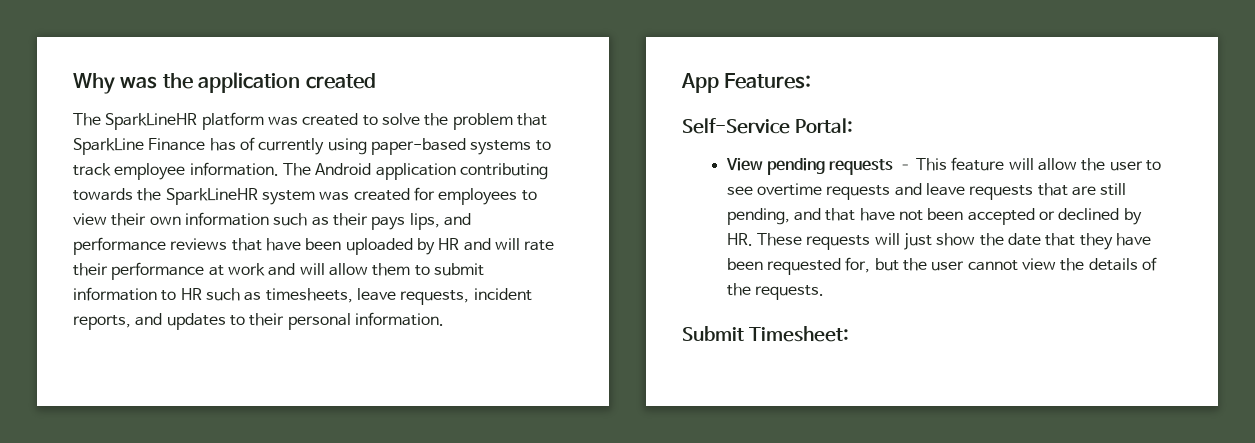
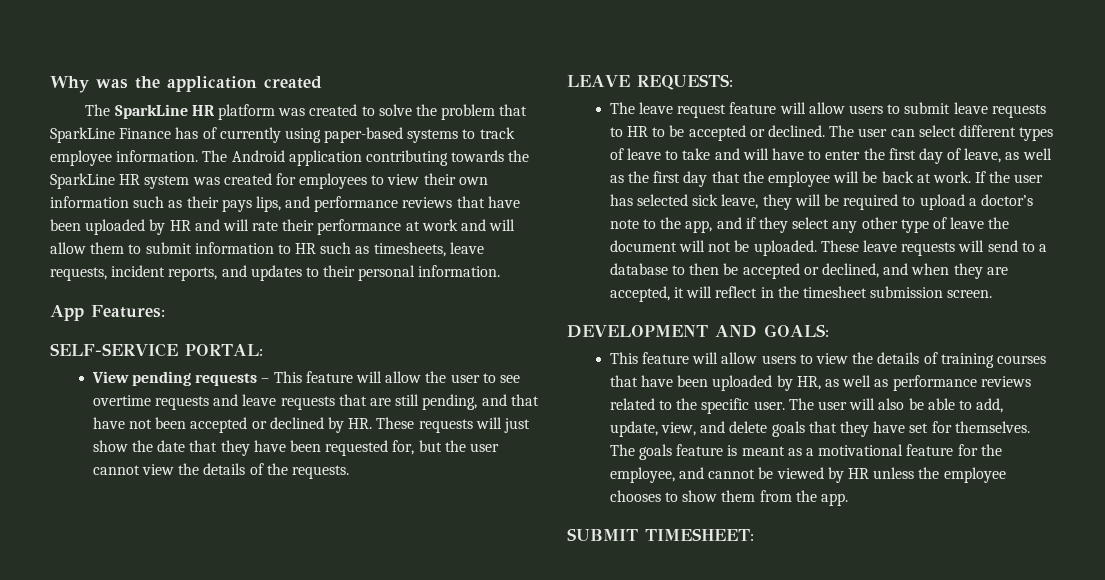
- The SparkLineHR platform was created to solve the problem that SparkLine Finance has of currently using paper-based systems to track employee information.
+ The SparkLine HR platform was created to solve the problem that SparkLine Finance has of currently using paper-based systems to track employee information.
- The Android application contributing towards the SparkLineHR system was created for employees to view their own information such as their pays lips, and performance reviews that have been uploaded by HR and will rate their performance at work and will allow them to submit information to HR such as timesheets, leave requests, incident reports, and updates to their personal information.
+ The Android application contributing towards the SparkLine HR system was created for employees to view their own information such as their pays lips, and performance reviews that have been uploaded by HR and will rate their performance at work and will allow them to submit information to HR such as timesheets, leave requests, incident reports, and updates to their personal information.
- Self-Service Portal:
+ SELF-SERVICE PORTAL:
- Submit Timesheet:
+ LEAVE REQUESTS:
+ The leave request feature will allow users to submit leave requests to HR to be accepted or declined. The user can select different types of leave to take and will have to enter the first day of leave, as well as the first day that the employee will be back at work. If the user has selected sick leave, they will be required to upload a doctor’s note to the app, and if they select any other type of leave the document will not be uploaded. These leave requests will send to a database to then be accepted or declined, and when they are accepted, it will reflect in the timesheet submission screen.
+ DEVELOPMENT AND GOALS:
+ This feature will allow users to view the details of training courses that have been uploaded by HR, as well as performance reviews related to the specific user. The user will also be able to add, update, view, and delete goals that they have set for themselves. The goals feature is meant as a motivational feature for the employee, and cannot be viewed by HR unless the employee chooses to show them from the app.
+ SUBMIT TIMESHEET:

